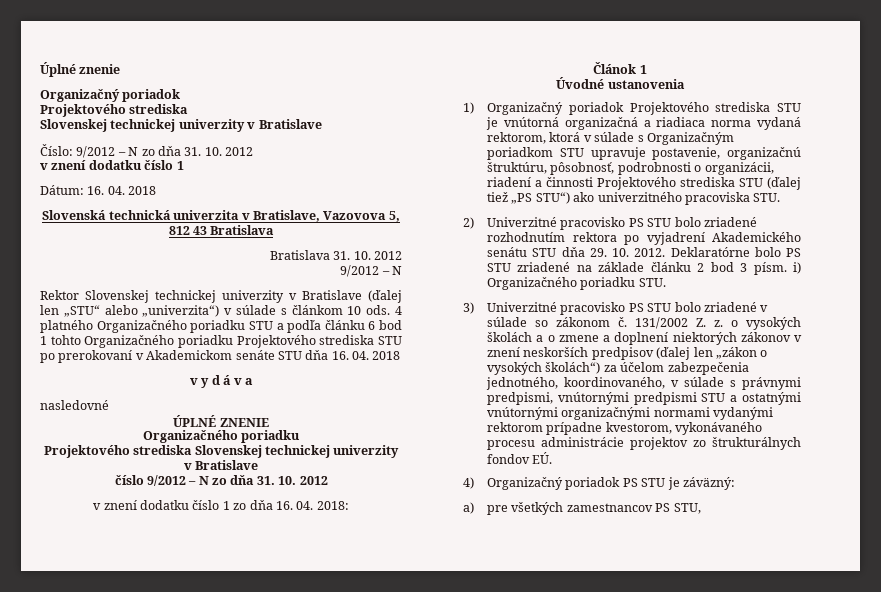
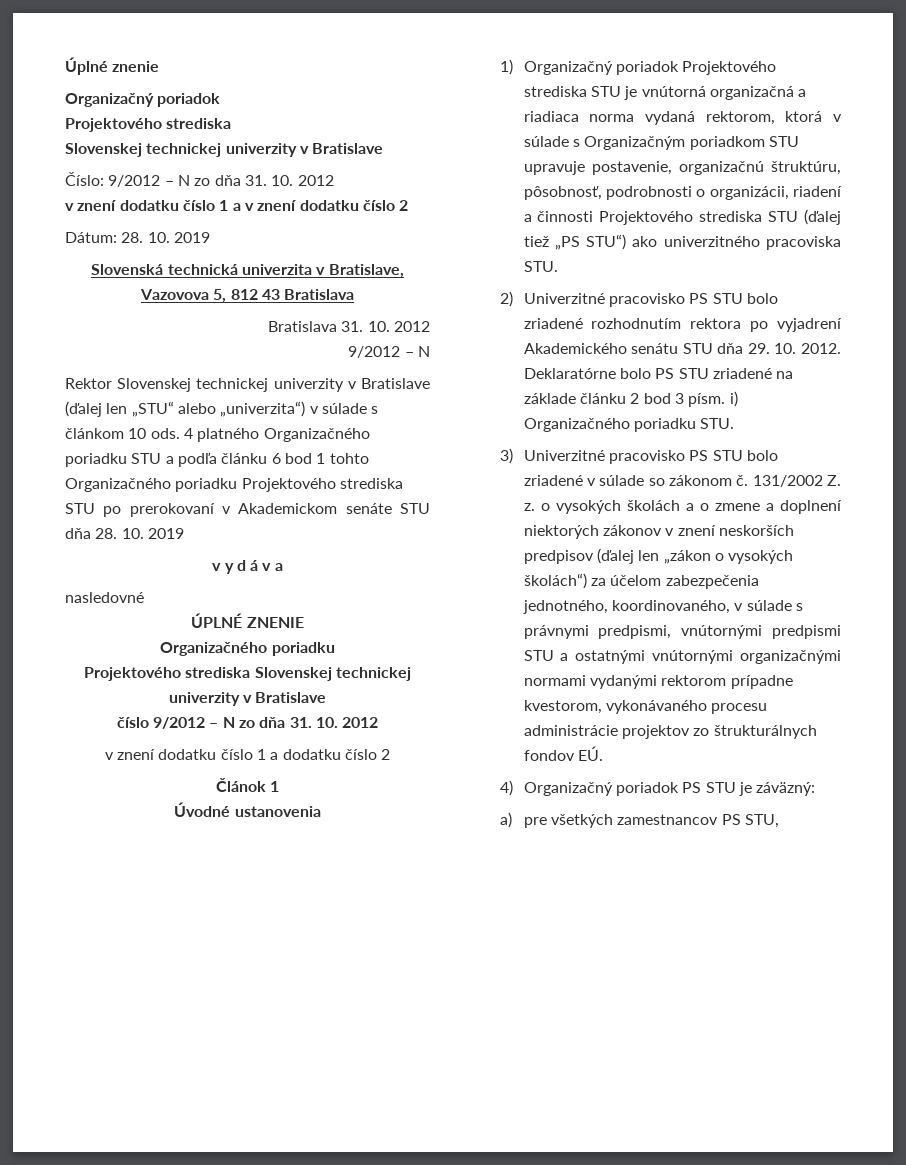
  Číslo: 9/2012 – N zo dňa 31. 10. 2012
- v znení dodatku číslo 1
- Dátum: 16. 04. 2018
+ v znení dodatku číslo 1 a v znení dodatku číslo 2
+ Dátum: 28. 10. 2019
- 4 platného Organizačného poriadku STU a podľa článku 6 bod 1 tohto Organizačného poriadku Projektového strediska STU po prerokovaní v Akademickom senáte STU dňa 16. 04. 2018
+ 4 platného Organizačného poriadku STU a podľa článku 6 bod 1 tohto Organizačného poriadku Projektového strediska STU po prerokovaní v Akademickom senáte STU dňa 28. 10. 2019
- v znení dodatku číslo 1 zo dňa 16. 04. 2018:
+ v znení dodatku číslo 1 a dodatku číslo 2

